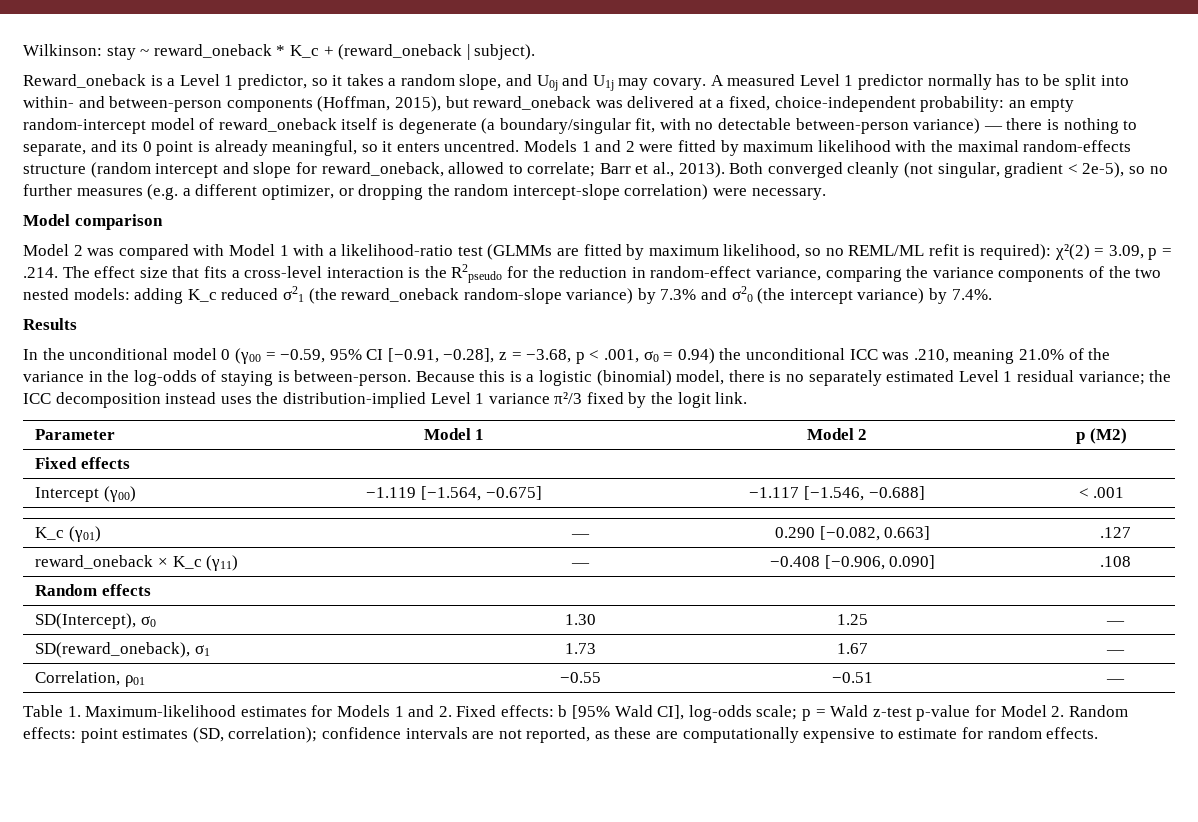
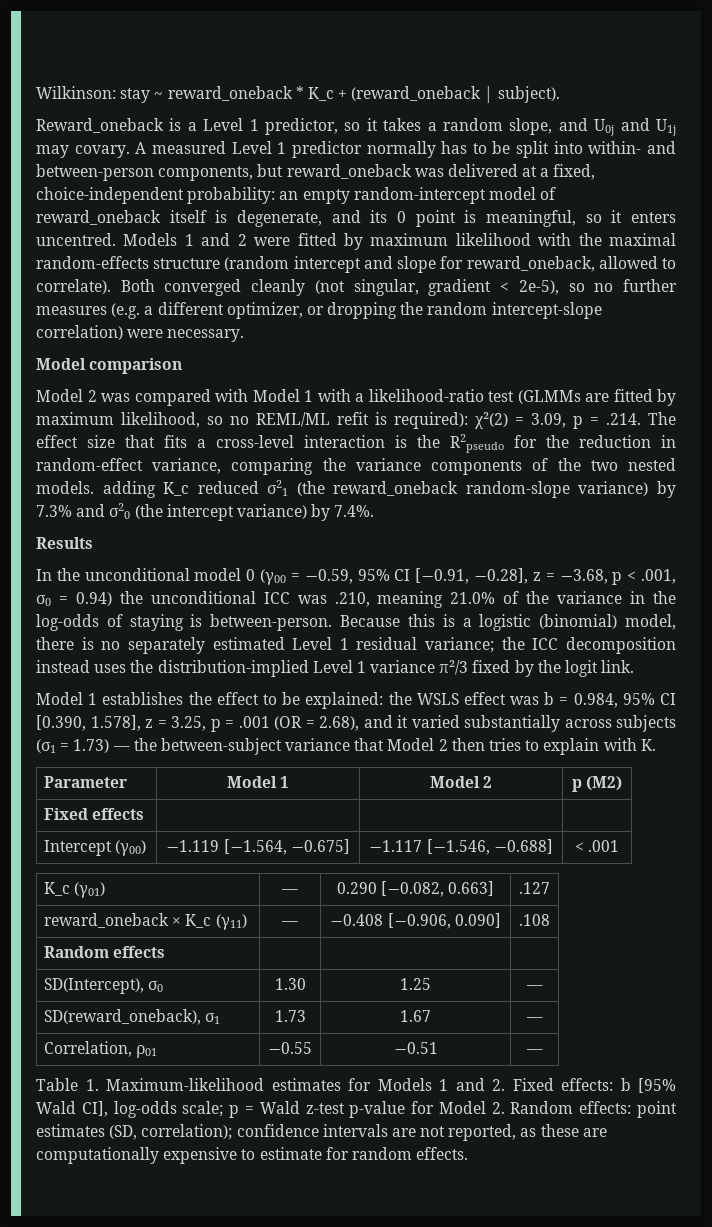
- A measured Level 1 predictor normally has to be split into within- and between-person components (Hoffman, 2015), but reward_oneback was delivered at a fixed, choice-independent probability: an empty random-intercept model of reward_oneback itself is degenerate (a boundary/singular fit, with no detectable between-person variance) — there is nothing to separate, and its 0 point is already meaningful, so it enters uncentred.
+ A measured Level 1 predictor normally has to be split into within- and between-person components, but reward_oneback was delivered at a fixed, choice-independent probability: an empty random-intercept model of reward_oneback itself is degenerate, and its 0 point is meaningful, so it enters uncentred.
- Models 1 and 2 were fitted by maximum likelihood with the maximal random-effects structure (random intercept and slope for reward_oneback, allowed to correlate; Barr et al., 2013).
+ Models 1 and 2 were fitted by maximum likelihood with the maximal random-effects structure (random intercept and slope for reward_oneback, allowed to correlate).
- χ²(2) = 3.09, p = .214. The effect size that fits a cross-level interaction is the R2pseudo for the reduction in random-effect variance, comparing the variance components of the two nested models: adding K_c reduced σ21 (the reward_oneback random-slope variance) by 7.3% and σ20 (the intercept variance) by 7.4%.
+ χ²(2) = 3.09, p = .214. The effect size that fits a cross-level interaction is the R2pseudo for the reduction in random-effect variance, comparing the variance components of the two nested models. adding K_c reduced σ21 (the reward_oneback random-slope variance) by 7.3% and σ20 (the intercept variance) by 7.4%.
+ Model 1 establishes the effect to be explained: the WSLS effect was b = 0.984, 95% CI [0.390, 1.578], z = 3.25, p = .001 (OR = 2.68), and it varied substantially across subjects (σ1 = 1.73) — the between-subject variance that Model 2 then tries to explain with K.

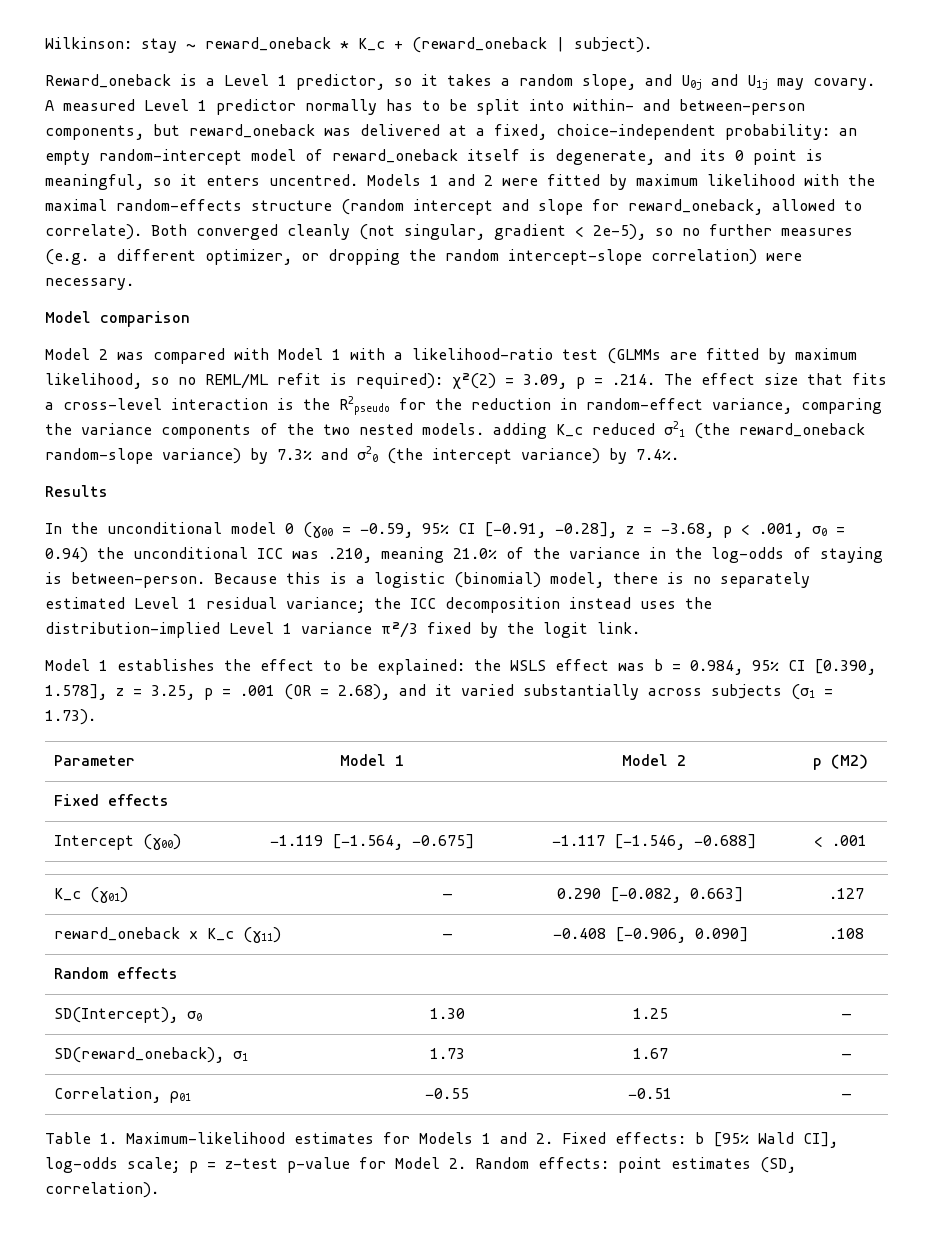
- Model 1 establishes the effect to be explained: the WSLS effect was b = 0.984, 95% CI [0.390, 1.578], z = 3.25, p = .001 (OR = 2.68), and it varied substantially across subjects (σ1 = 1.73) — the between-subject variance that Model 2 then tries to explain with K.
+ Model 1 establishes the effect to be explained: the WSLS effect was b = 0.984, 95% CI [0.390, 1.578], z = 3.25, p = .001 (OR = 2.68), and it varied substantially across subjects (σ1 = 1.73).
- Table 1. Maximum-likelihood estimates for Models 1 and 2. Fixed effects: b [95% Wald CI], log-odds scale; p = Wald z-test p-value for Model 2. Random effects: point estimates (SD, correlation); confidence intervals are not reported, as these are computationally expensive to estimate for random effects.
+ Table 1. Maximum-likelihood estimates for Models 1 and 2. Fixed effects: b [95% Wald CI], log-odds scale; p = z-test p-value for Model 2. Random effects: point estimates (SD, correlation).

